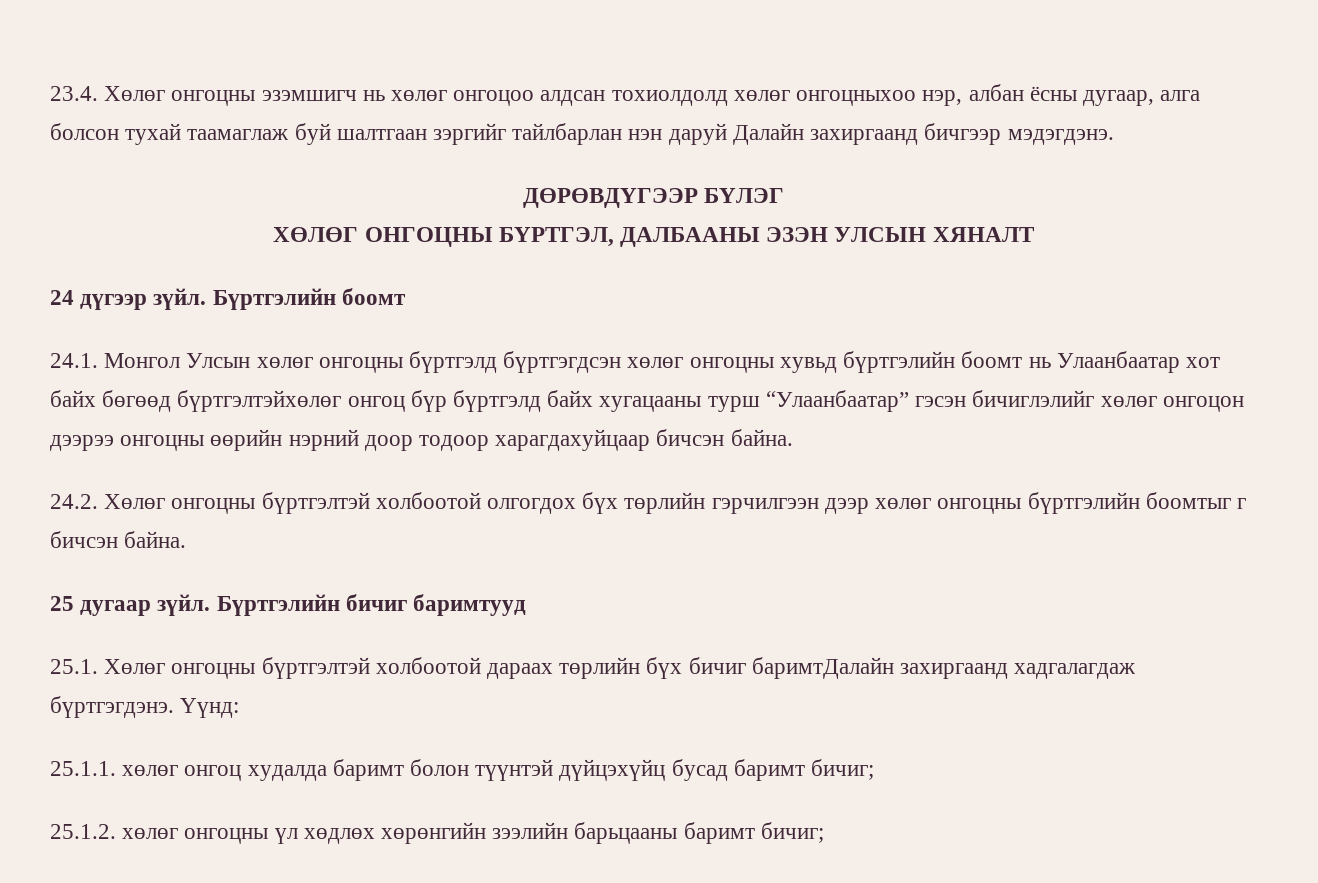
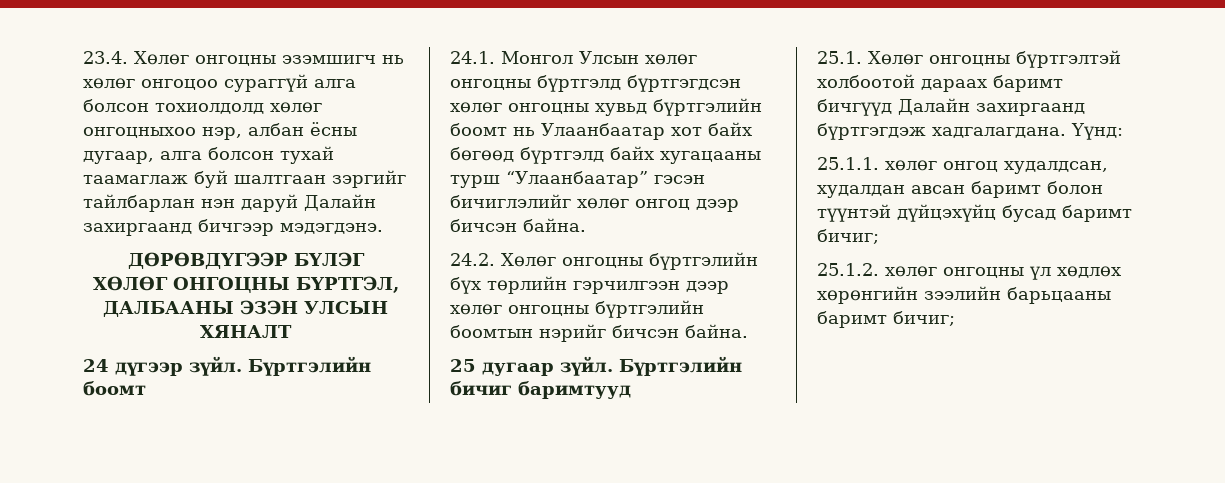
- 23.4. Хөлөг онгоцны эзэмшигч нь хөлөг онгоцоо алдсан тохиолдолд хөлөг онгоцныхоо нэр, албан ёсны дугаар, алга болсон тухай таамаглаж буй шалтгаан зэргийг тайлбарлан нэн даруй Далайн захиргаанд бичгээр мэдэгдэнэ.
+ 23.4. Хөлөг онгоцны эзэмшигч нь хөлөг онгоцоо сураггүй алга болсон тохиолдолд хөлөг онгоцныхоо нэр, албан ёсны дугаар, алга болсон тухай таамаглаж буй шалтгаан зэргийг тайлбарлан нэн даруй Далайн захиргаанд бичгээр мэдэгдэнэ.
- 24.1. Монгол Улсын хөлөг онгоцны бүртгэлд бүртгэгдсэн хөлөг онгоцны хувьд бүртгэлийн боомт нь Улаанбаатар хот байх бөгөөд бүртгэлтэйхөлөг онгоц бүр бүртгэлд байх хугацааны турш “Улаанбаатар” гэсэн бичиглэлийг хөлөг онгоцон дээрээ онгоцны өөрийн нэрний доор тодоор харагдахуйцаар бичсэн байна.
+ 24.1. Монгол Улсын хөлөг онгоцны бүртгэлд бүртгэгдсэн хөлөг онгоцны хувьд бүртгэлийн боомт нь Улаанбаатар хот байх бөгөөд бүртгэлд байх хугацааны турш “Улаанбаатар” гэсэн бичиглэлийг хөлөг онгоц дээр бичсэн байна.
- 24.2. Хөлөг онгоцны бүртгэлтэй холбоотой олгогдох бүх төрлийн гэрчилгээн дээр хөлөг онгоцны бүртгэлийн боомтыг г бичсэн байна.
+ 24.2. Хөлөг онгоцны бүртгэлийн бүх төрлийн гэрчилгээн дээр хөлөг онгоцны бүртгэлийн боомтын нэрийг бичсэн байна.
- 25.1. Хөлөг онгоцны бүртгэлтэй холбоотой дараах төрлийн бүх бичиг баримтДалайн захиргаанд хадгалагдаж бүртгэгдэнэ.
+ 25.1. Хөлөг онгоцны бүртгэлтэй холбоотой дараах баримт бичгүүд Далайн захиргаанд бүртгэгдэж хадгалагдана.
- 25.1.1. хөлөг онгоц худалда баримт болон түүнтэй дүйцэхүйц бусад баримт бичиг;
+ 25.1.1. хөлөг онгоц худалдсан, худалдан авсан баримт болон түүнтэй дүйцэхүйц бусад баримт бичиг;

